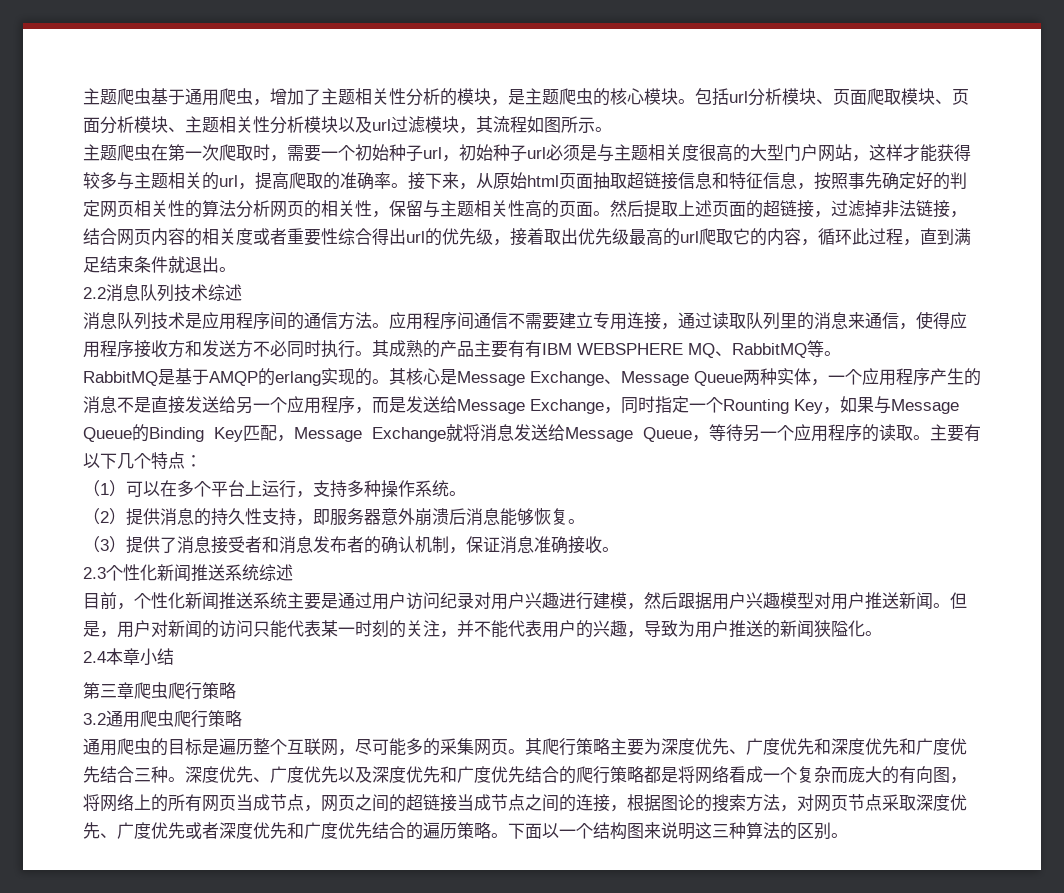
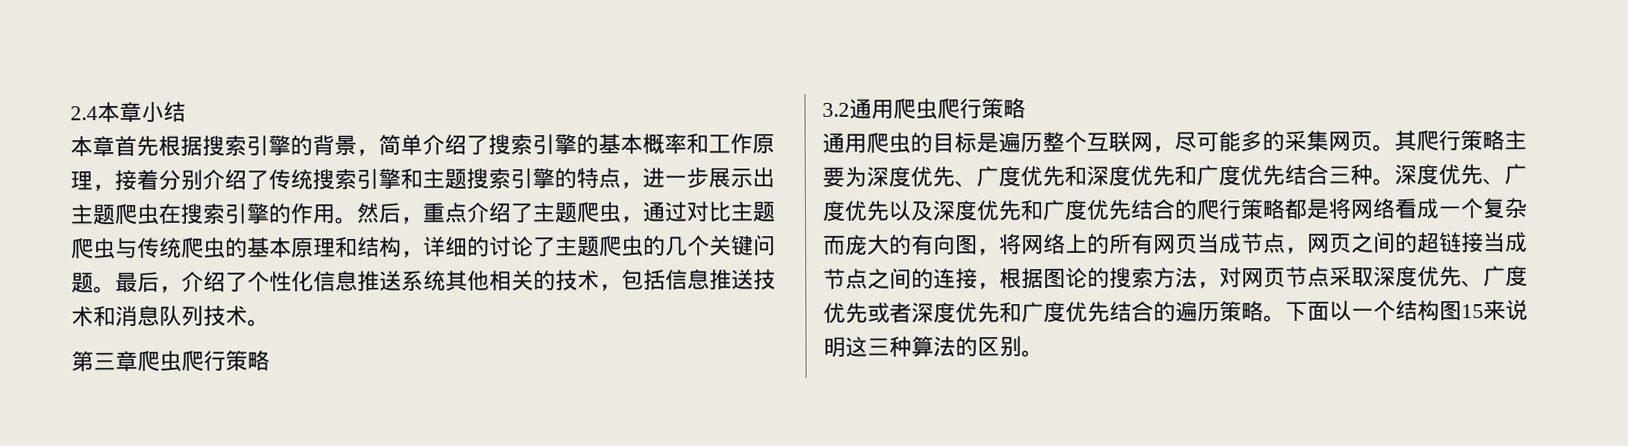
- 主题爬虫基于通用爬虫，增加了主题相关性分析的模块，是主题爬虫的核心模块。包括url分析模块、页面爬取模块、页面分析模块、主题相关性分析模块以及url过滤模块，其流程如图所示。
- 主题爬虫在第一次爬取时，需要一个初始种子url，初始种子url必须是与主题相关度很高的大型门户网站，这样才能获得较多与主题相关的url，提高爬取的准确率。接下来，从原始html页面抽取超链接信息和特征信息，按照事先确定好的判定网页相关性的算法分析网页的相关性，保留与主题相关性高的页面。然后提取上述页面的超链接，过滤掉非法链接，结合网页内容的相关度或者重要性综合得出url的优先级，接着取出优先级最高的url爬取它的内容，循环此过程，直到满足结束条件就退出。
- 2.2消息队列技术综述
- 消息队列技术是应用程序间的通信方法。应用程序间通信不需要建立专用连接，通过读取队列里的消息来通信，使得应用程序接收方和发送方不必同时执行。其成熟的产品主要有有IBM WEBSPHERE MQ、RabbitMQ等。
- RabbitMQ是基于AMQP的erlang实现的。其核心是Message Exchange、Message Queue两种实体，一个应用程序产生的消息不是直接发送给另一个应用程序，而是发送给Message Exchange，同时指定一个Rounting Key，如果与Message Queue的Binding Key匹配，Message Exchange就将消息发送给Message Queue，等待另一个应用程序的读取。主要有以下几个特点：
- （1）可以在多个平台上运行，支持多种操作系统。
- （2）提供消息的持久性支持，即服务器意外崩溃后消息能够恢复。
- （3）提供了消息接受者和消息发布者的确认机制，保证消息准确接收。
- 2.3个性化新闻推送系统综述
- 目前，个性化新闻推送系统主要是通过用户访问纪录对用户兴趣进行建模，然后跟据用户兴趣模型对用户推送新闻。但是，用户对新闻的访问只能代表某一时刻的关注，并不能代表用户的兴趣，导致为用户推送的新闻狭隘化。
  2.4本章小结
+ 本章首先根据搜索引擎的背景，简单介绍了搜索引擎的基本概率和工作原理，接着分别介绍了传统搜索引擎和主题搜索引擎的特点，进一步展示出主题爬虫在搜索引擎的作用。然后，重点介绍了主题爬虫，通过对比主题爬虫与传统爬虫的基本原理和结构，详细的讨论了主题爬虫的几个关键问题。最后，介绍了个性化信息推送系统其他相关的技术，包括信息推送技术和消息队列技术。
- 下面以一个结构图来说明这三种算法的区别。
+ 下面以一个结构图15来说明这三种算法的区别。

